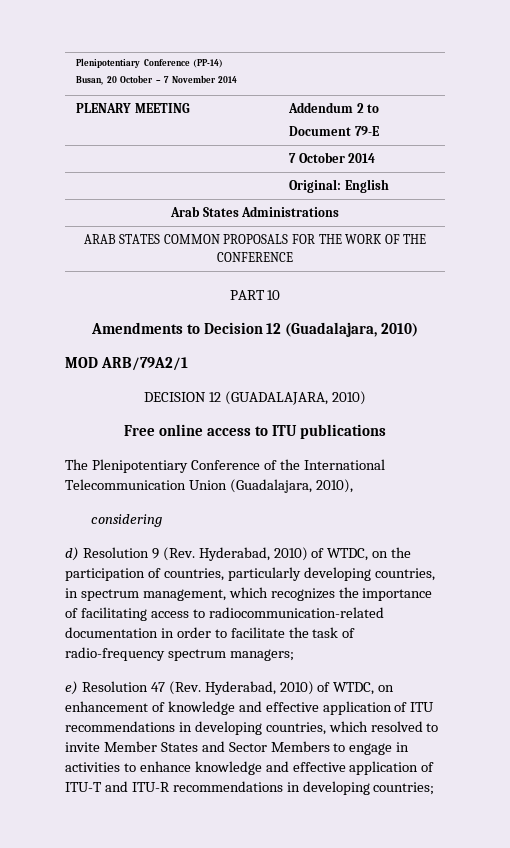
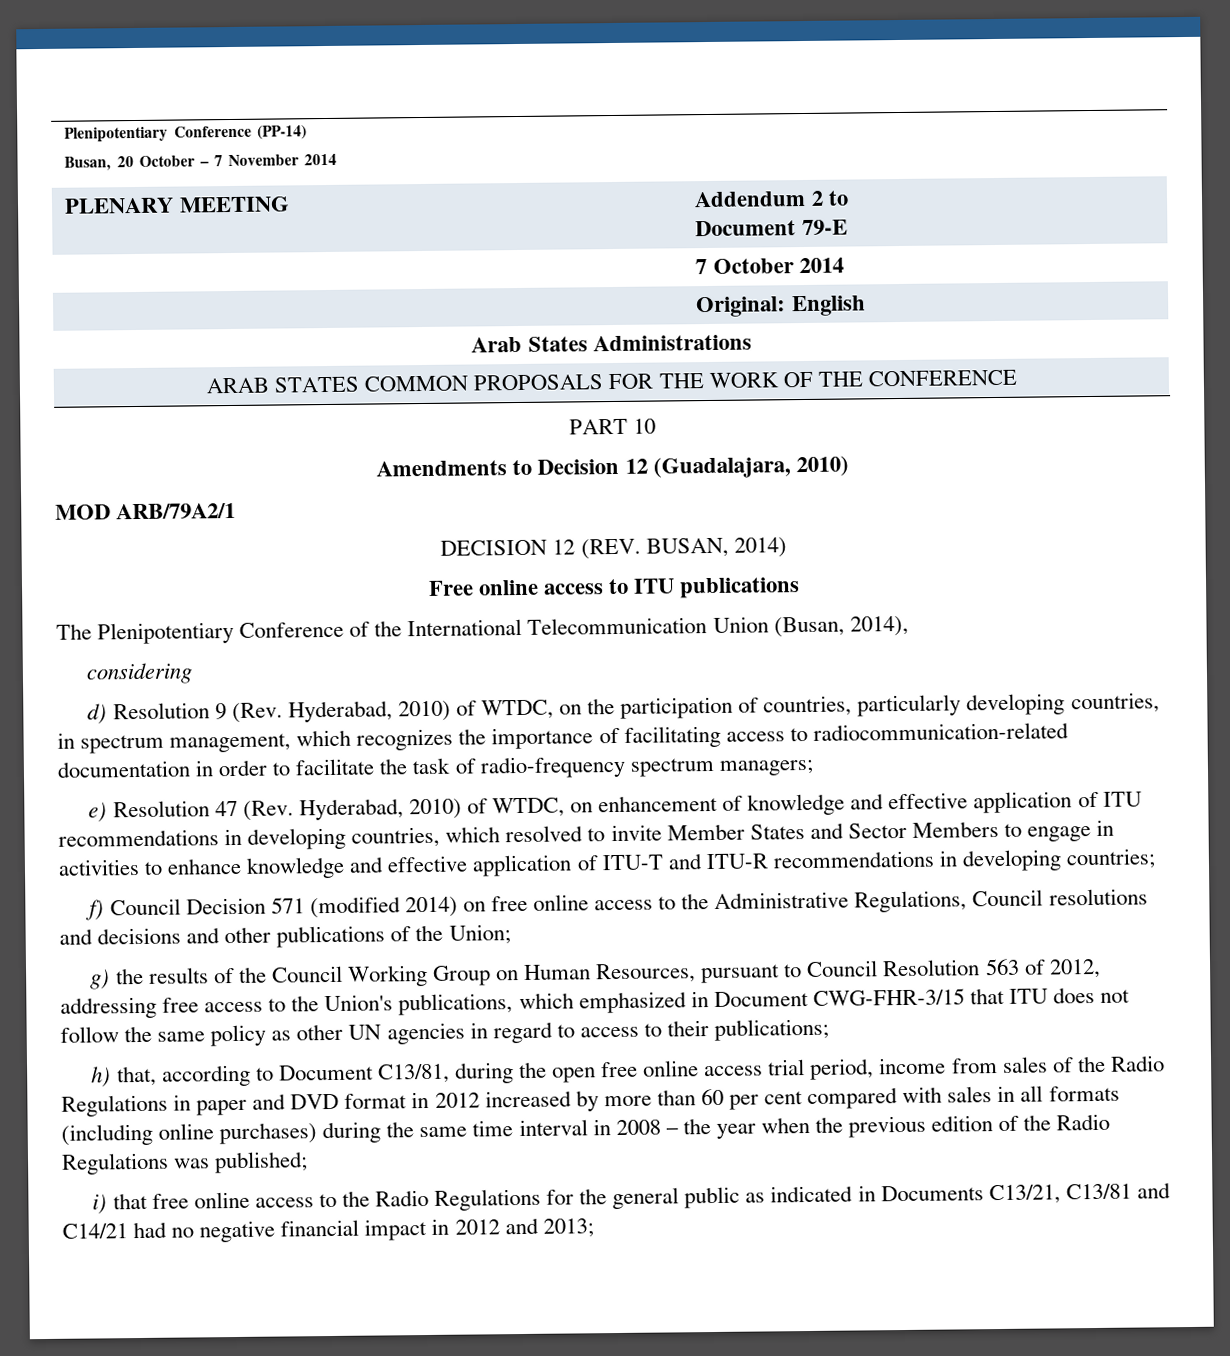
- DECISION 12 (GUADALAJARA, 2010)
+ DECISION 12 (REV. BUSAN, 2014)
- The Plenipotentiary Conference of the International Telecommunication Union (Guadalajara, 2010),
+ The Plenipotentiary Conference of the International Telecommunication Union (Busan, 2014),
+ f) Council Decision 571 (modified 2014) on free online access to the Administrative Regulations, Council resolutions and decisions and other publications of the Union;
+ g) the results of the Council Working Group on Human Resources, pursuant to Council Resolution 563 of 2012, addressing free access to the Union's publications, which emphasized in Document CWG-FHR-3/15 that ITU does not follow the same policy as other UN agencies in regard to access to their publications;
+ h) that, according to Document C13/81, during the open free online access trial period, income from sales of the Radio Regulations in paper and DVD format in 2012 increased by more than 60 per cent compared with sales in all formats (including online purchases) during the same time interval in 2008 – the year when the previous edition of the Radio Regulations was published;
+ i) that free online access to the Radio Regulations for the general public as indicated in Documents C13/21, C13/81 and C14/21 had no negative financial impact in 2012 and 2013;

